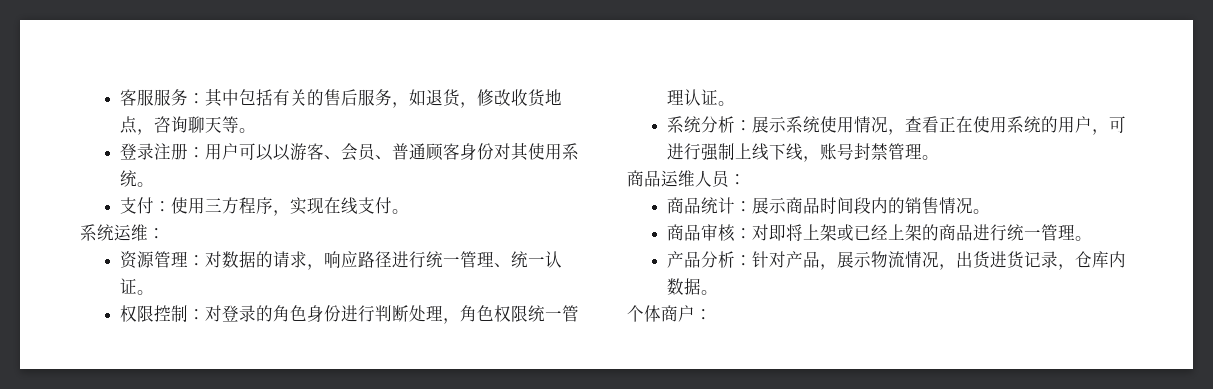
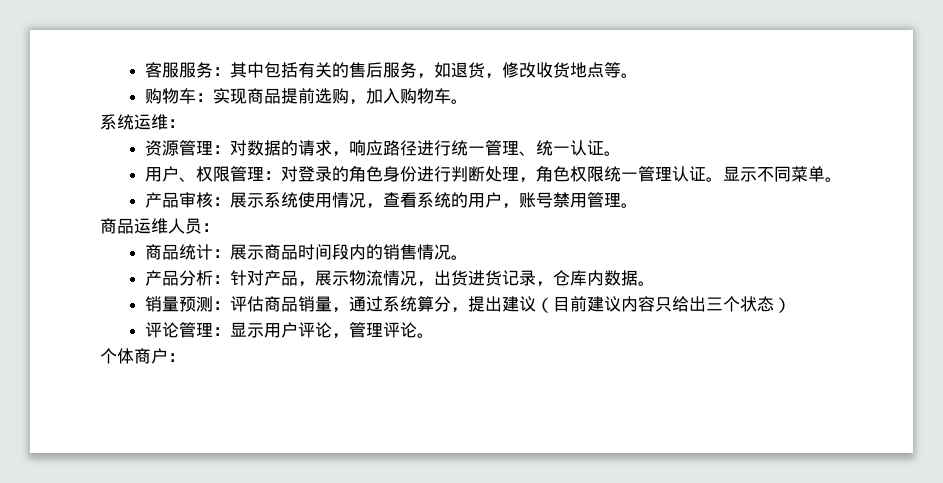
- 客服服务：其中包括有关的售后服务，如退货，修改收货地点，咨询聊天等。
+ 客服服务：其中包括有关的售后服务，如退货，修改收货地点等。
- 登录注册：用户可以以游客、会员、普通顾客身份对其使用系统。
- 支付：使用三方程序，实现在线支付。
+ 购物车：实现商品提前选购，加入购物车。
- 权限控制：对登录的角色身份进行判断处理，角色权限统一管理认证。
- 系统分析：展示系统使用情况，查看正在使用系统的用户，可进行强制上线下线，账号封禁管理。
+ 用户、权限管理：对登录的角色身份进行判断处理，角色权限统一管理认证。显示不同菜单。
+ 产品审核：展示系统使用情况，查看系统的用户，账号禁用管理。
- 商品审核：对即将上架或已经上架的商品进行统一管理。
+ 销量预测：评估商品销量，通过系统算分，提出建议（目前建议内容只给出三个状态）
+ 评论管理：显示用户评论，管理评论。

